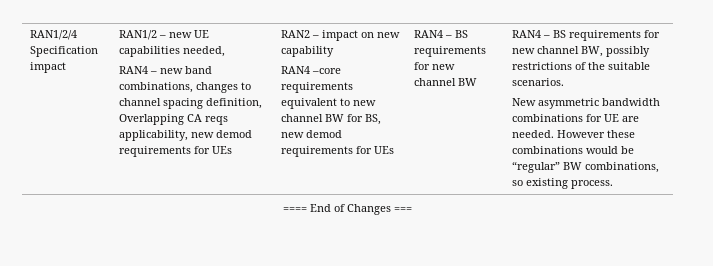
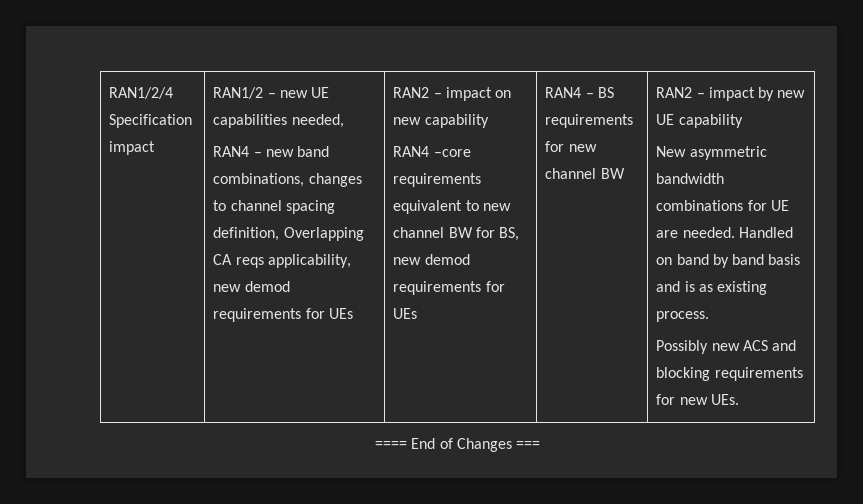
- RAN4 – BS requirements for new channel BW, possibly restrictions of the suitable scenarios.
+ RAN2 – impact by new UE capability
- However these combinations would be “regular” BW combinations, so existing process.
+ Handled on band by band basis and is as existing process.
+ Possibly new ACS and blocking requirements for new UEs.

